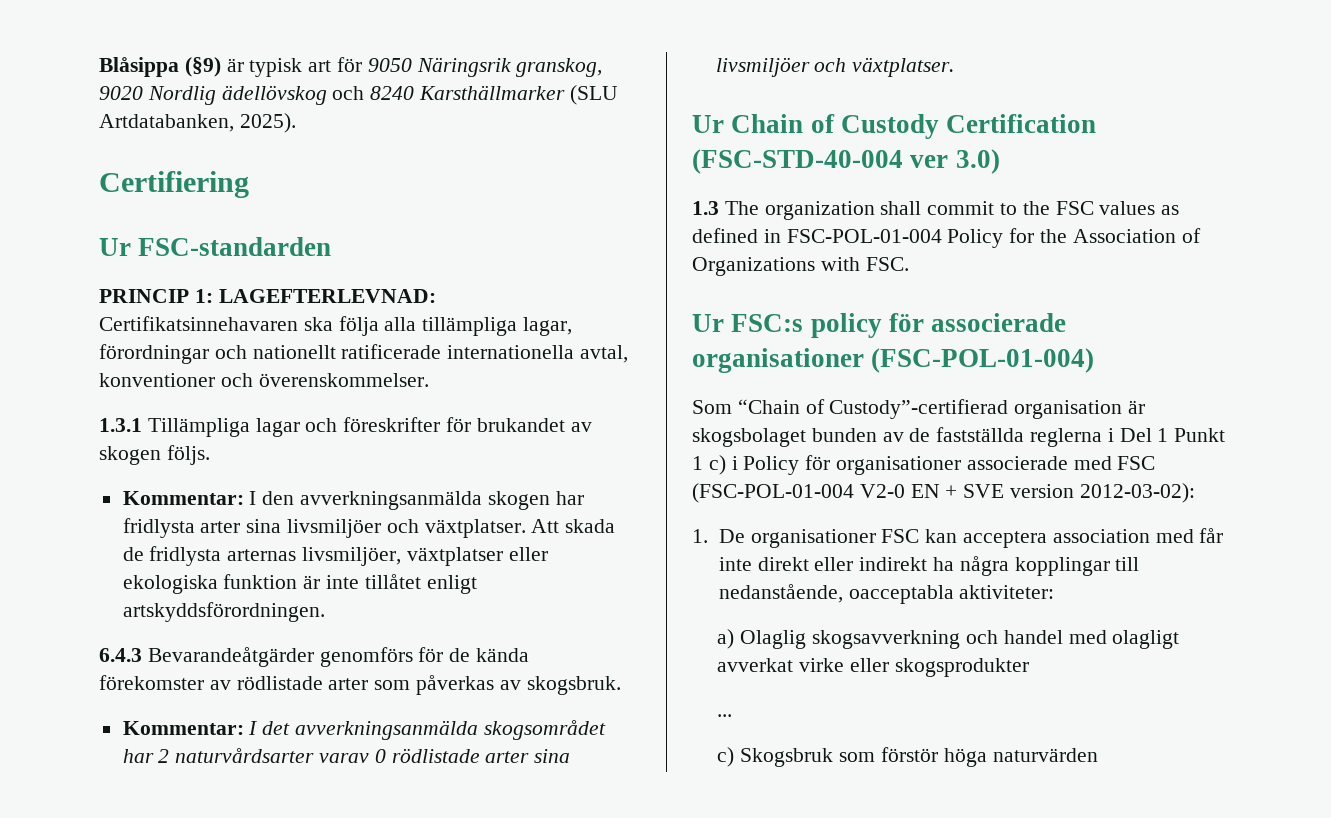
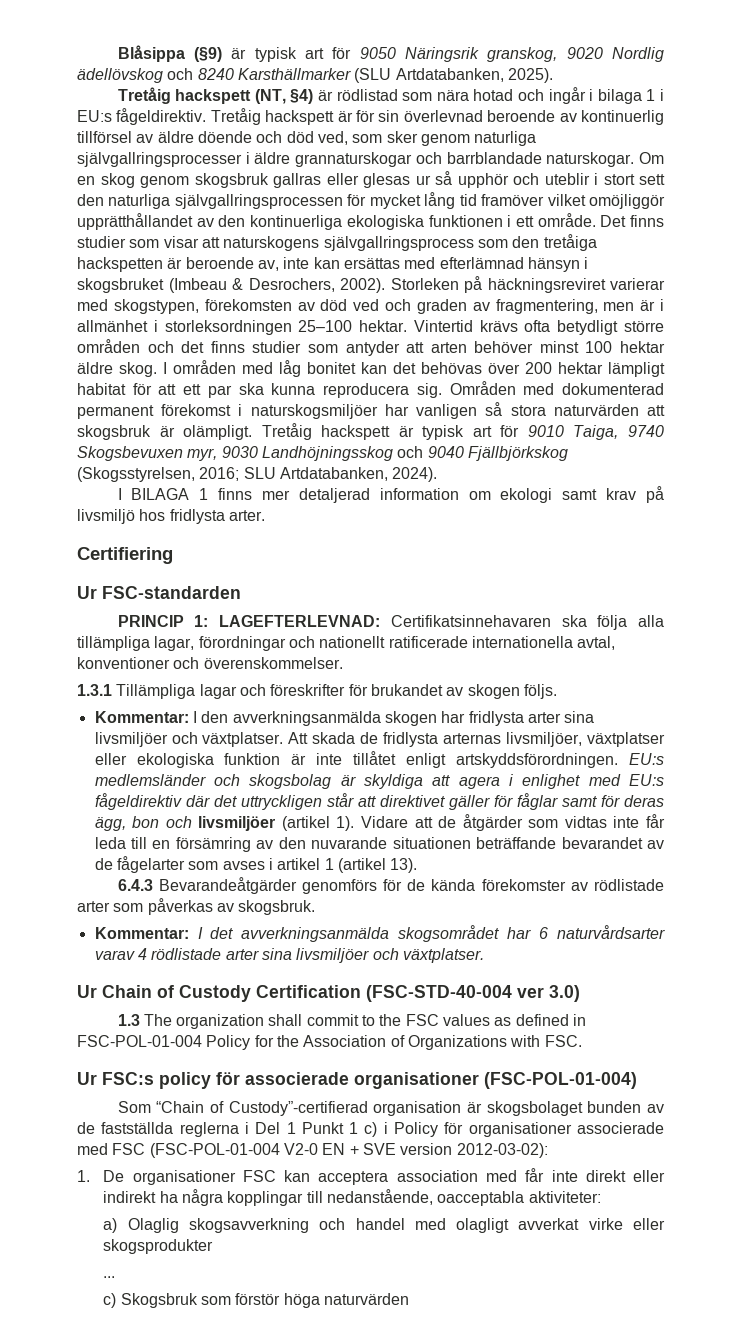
+ Tretåig hackspett (NT, §4) är rödlistad som nära hotad och ingår i bilaga 1 i EU:s fågeldirektiv. Tretåig hackspett är för sin överlevnad beroende av kontinuerlig tillförsel av äldre döende och död ved, som sker genom naturliga självgallringsprocesser i äldre grannaturskogar och barrblandade naturskogar. Om en skog genom skogsbruk gallras eller glesas ur så upphör och uteblir i stort sett den naturliga självgallringsprocessen för mycket lång tid framöver vilket omöjliggör upprätthållandet av den kontinuerliga ekologiska funktionen i ett område. Det finns studier som visar att naturskogens självgallringsprocess som den tretåiga hackspetten är beroende av, inte kan ersättas med efterlämnad hänsyn i skogsbruket (Imbeau & Desrochers, 2002). Storleken på häckningsreviret varierar med skogstypen, förekomsten av död ved och graden av fragmentering, men är i allmänhet i storleksordningen 25–100 hektar. Vintertid krävs ofta betydligt större områden och det finns studier som antyder att arten behöver minst 100 hektar äldre skog. I områden med låg bonitet kan det behövas över 200 hektar lämpligt habitat för att ett par ska kunna reproducera sig. Områden med dokumenterad permanent förekomst i naturskogsmiljöer har vanligen så stora naturvärden att skogsbruk är olämpligt. Tretåig hackspett är typisk art för 9010 Taiga, 9740 Skogsbevuxen myr, 9030 Landhöjningsskog och 9040 Fjällbjörkskog (Skogsstyrelsen, 2016; SLU Artdatabanken, 2024).
+ I BILAGA 1 finns mer detaljerad information om ekologi samt krav på livsmiljö hos fridlysta arter.
+ EU:s medlemsländer och skogsbolag är skyldiga att agera i enlighet med EU:s fågeldirektiv där det uttryckligen står att direktivet gäller för fåglar samt för deras ägg, bon och livsmiljöer (artikel 1). Vidare att de åtgärder som vidtas inte får leda till en försämring av den nuvarande situationen beträffande bevarandet av de fågelarter som avses i artikel 1 (artikel 13).
- Kommentar: I det avverkningsanmälda skogsområdet har 2 naturvårdsarter varav 0 rödlistade arter sina livsmiljöer och växtplatser.
+ Kommentar: I det avverkningsanmälda skogsområdet har 6 naturvårdsarter varav 4 rödlistade arter sina livsmiljöer och växtplatser.

